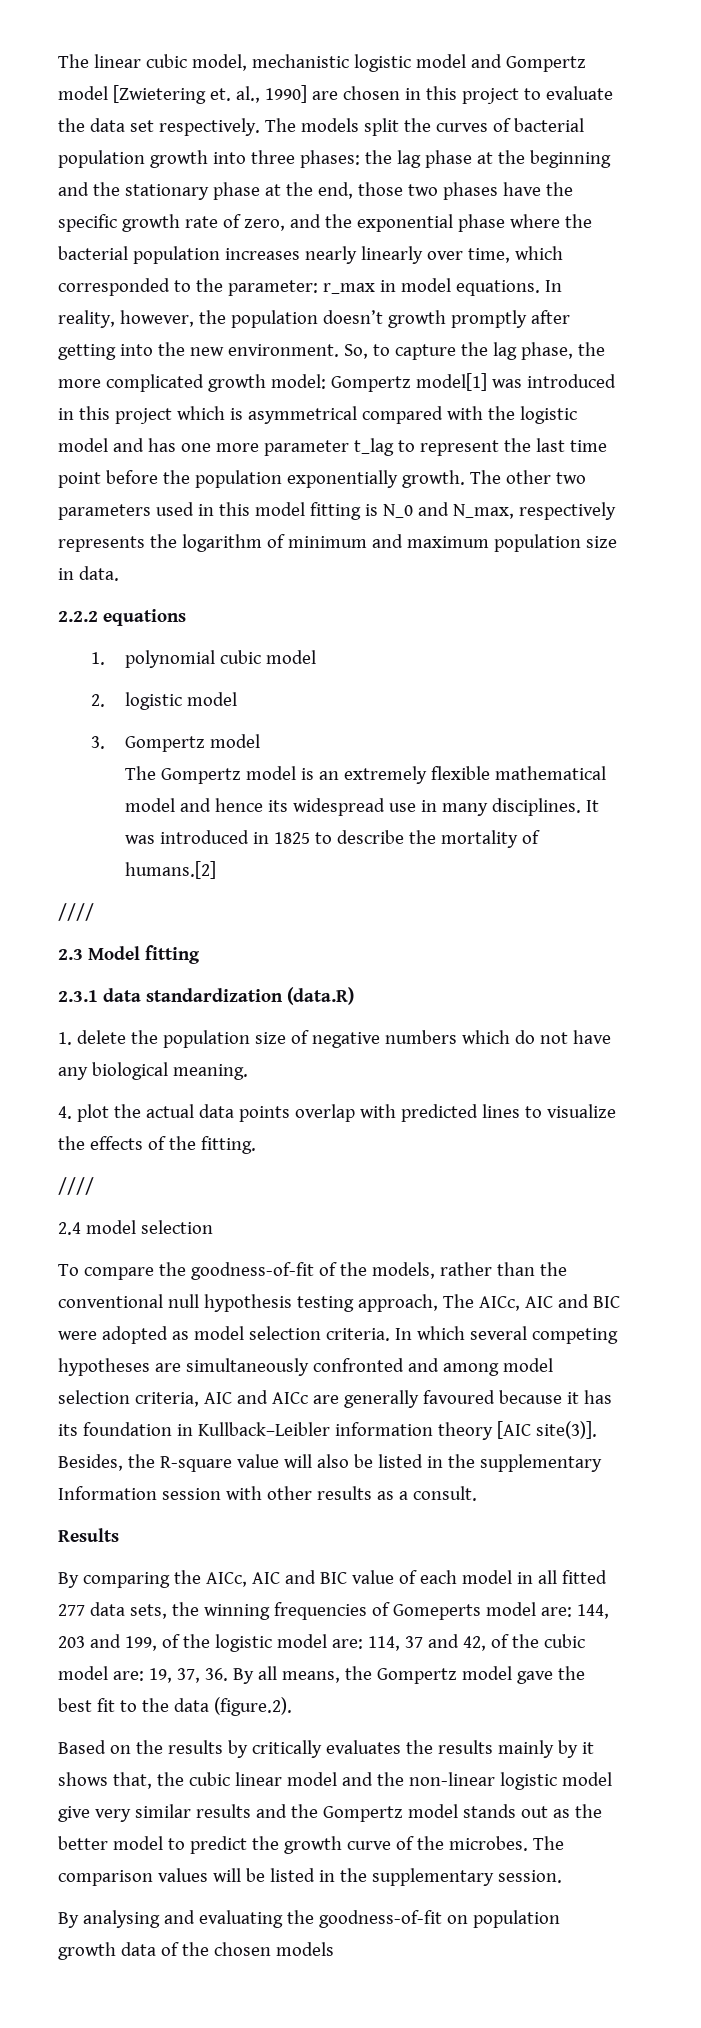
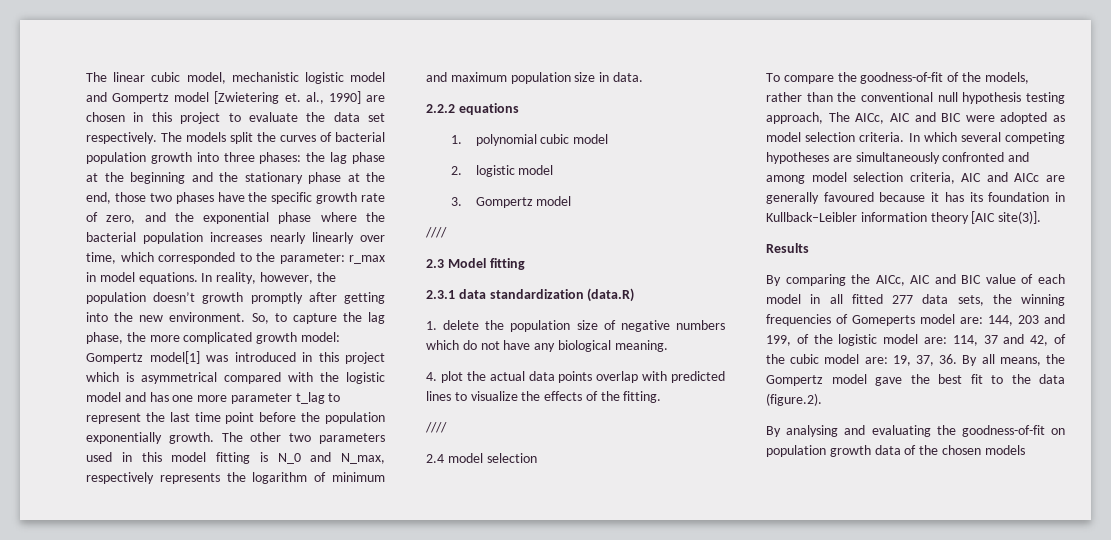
- The Gompertz model is an extremely flexible mathematical model and hence its widespread use in many disciplines. It was introduced in 1825 to describe the mortality of humans.[2]
- Besides, the R-square value will also be listed in the supplementary Information session with other results as a consult.
- Based on the results by critically evaluates the results mainly by it shows that, the cubic linear model and the non-linear logistic model give very similar results and the Gompertz model stands out as the better model to predict the growth curve of the microbes. The comparison values will be listed in the supplementary session.

